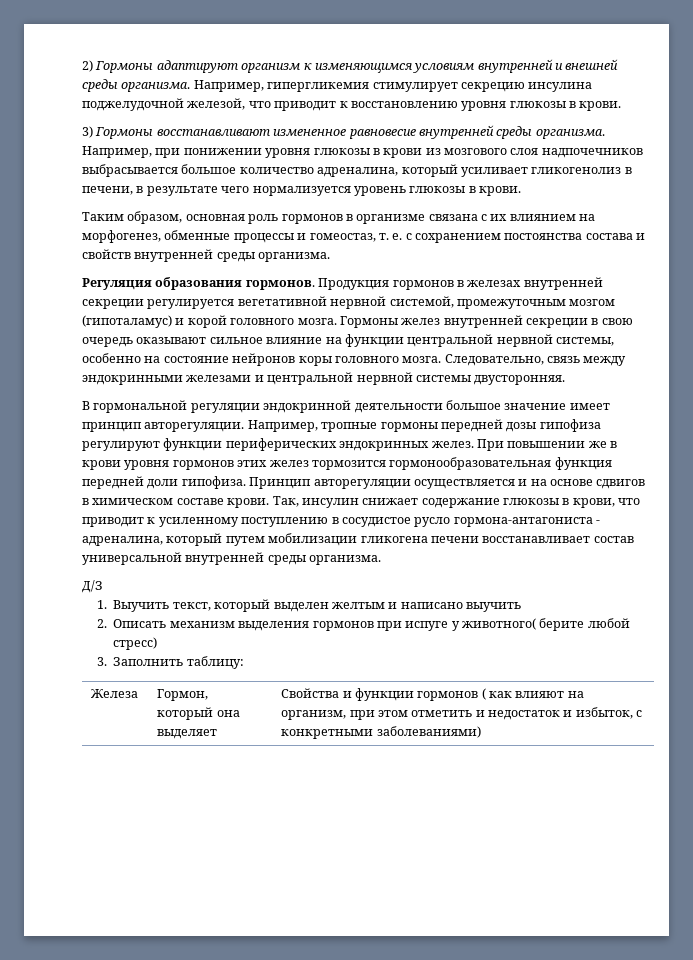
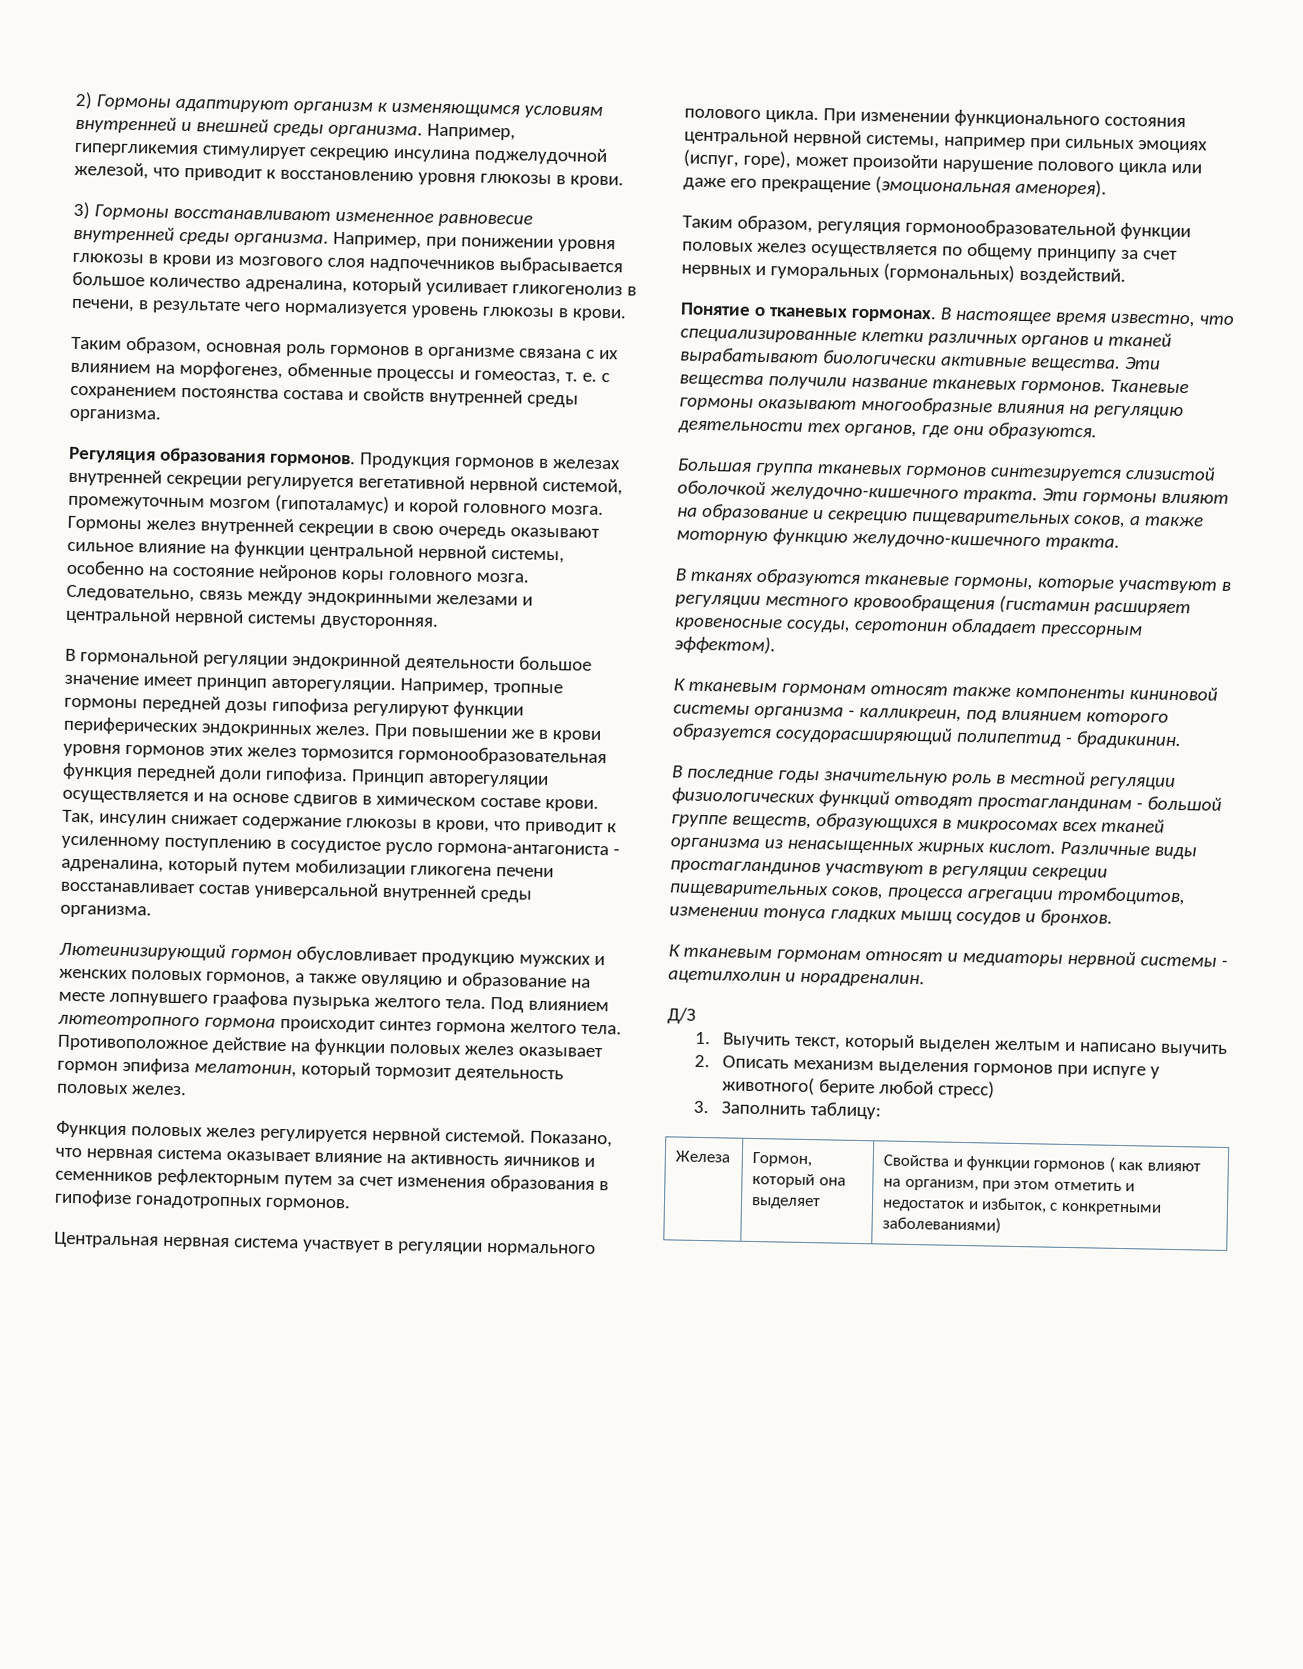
+ Лютеинизирующий гормон обусловливает продукцию мужских и женских половых гормонов, а также овуляцию и образование на месте лопнувшего граафова пузырька желтого тела. Под влиянием лютеотропного гормона происходит синтез гормона желтого тела. Противоположное действие на функции половых желез оказывает гормон эпифиза мелатонин, который тормозит деятельность половых желез.
+ Функция половых желез регулируется нервной системой. Показано, что нервная система оказывает влияние на активность яичников и семенников рефлекторным путем за счет изменения образования в гипофизе гонадотропных гормонов.
+ Центральная нервная система участвует в регуляции нормального полового цикла. При изменении функционального состояния центральной нервной системы, например при сильных эмоциях (испуг, горе), может произойти нарушение полового цикла или даже его прекращение (эмоциональная аменорея).
+ Таким образом, регуляция гормонообразовательной функции половых желез осуществляется по общему принципу за счет нервных и гуморальных (гормональных) воздействий.
+ Понятие о тканевых гормонах. В настоящее время известно, что специализированные клетки различных органов и тканей вырабатывают биологически активные вещества. Эти вещества получили название тканевых гормонов. Тканевые гормоны оказывают многообразные влияния на регуляцию деятельности тех органов, где они образуются.
+ Большая группа тканевых гормонов синтезируется слизистой оболочкой желудочно-кишечного тракта. Эти гормоны влияют на образование и секрецию пищеварительных соков, а также моторную функцию желудочно-кишечного тракта.
+ В тканях образуются тканевые гормоны, которые участвуют в регуляции местного кровообращения (гистамин расширяет кровеносные сосуды, серотонин обладает прессорным эффектом).
+ К тканевым гормонам относят также компоненты кининовой системы организма - калликреин, под влиянием которого образуется сосудорасширяющий полипептид - брадикинин.
+ В последние годы значительную роль в местной регуляции физиологических функций отводят простагландинам - большой группе веществ, образующихся в микросомах всех тканей организма из ненасыщенных жирных кислот. Различные виды простагландинов участвуют в регуляции секреции пищеварительных соков, процесса агрегации тромбоцитов, изменении тонуса гладких мышц сосудов и бронхов.
+ К тканевым гормонам относят и медиаторы нервной системы - ацетилхолин и норадреналин.

